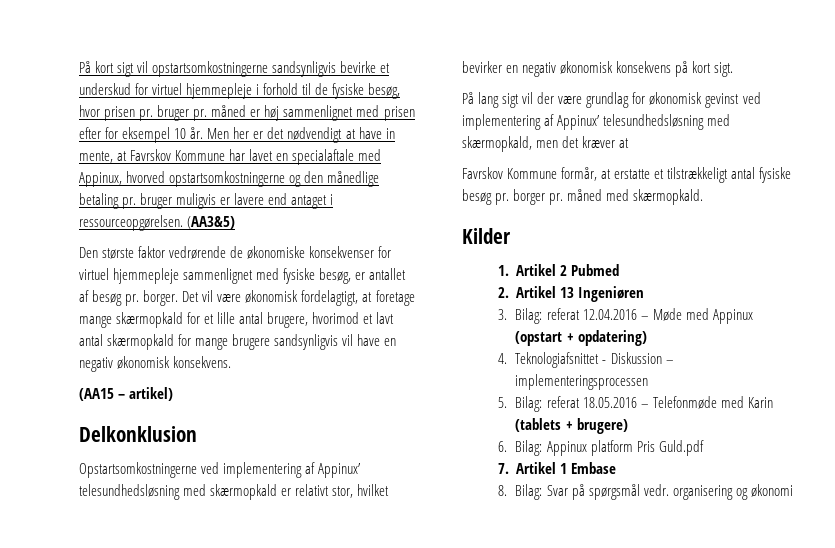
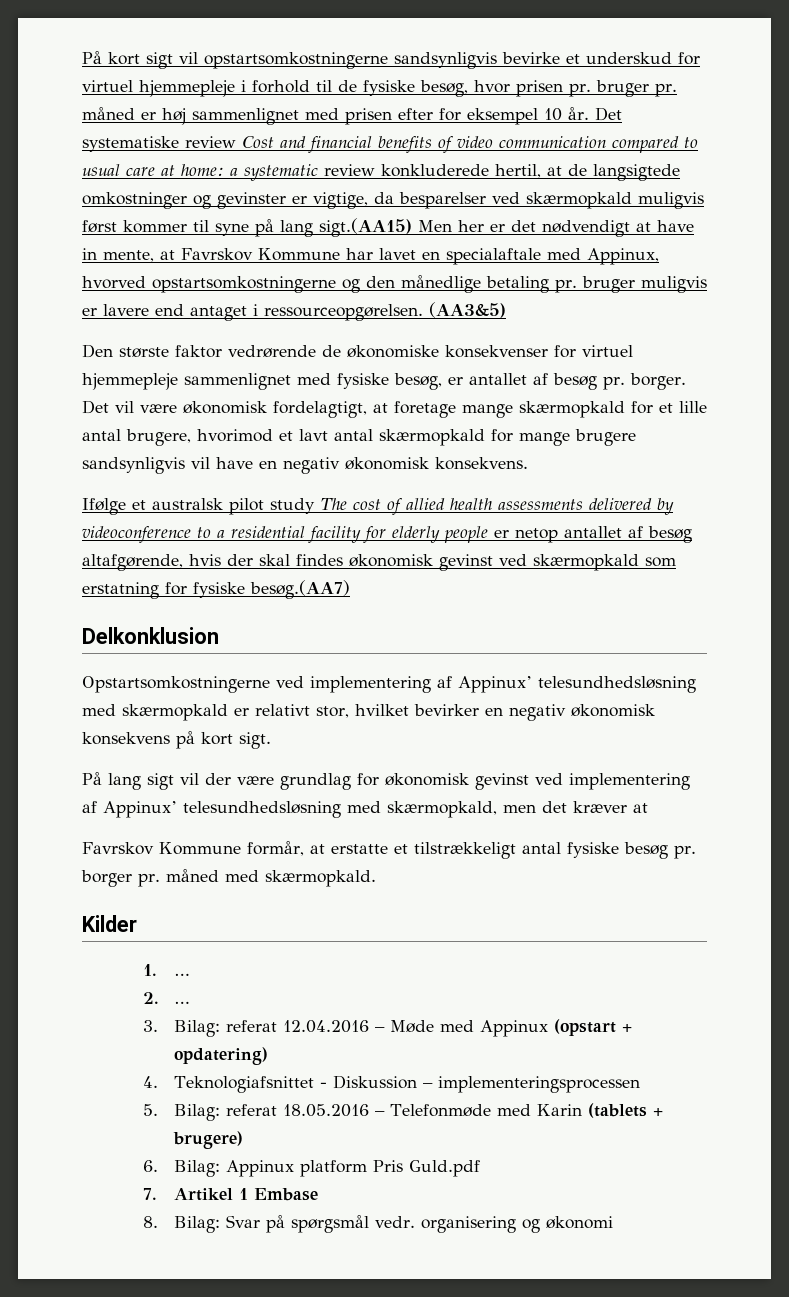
- Men her er det nødvendigt at have in mente, at Favrskov Kommune har lavet en specialaftale med Appinux, hvorved opstartsomkostningerne og den månedlige betaling pr. bruger muligvis er lavere end antaget i ressourceopgørelsen.
+ Det systematiske review Cost and financial benefits of video communication compared to usual care at home: a systematic review konkluderede hertil, at de langsigtede omkostninger og gevinster er vigtige, da besparelser ved skærmopkald muligvis først kommer til syne på lang sigt.(AA15) Men her er det nødvendigt at have in mente, at Favrskov Kommune har lavet en specialaftale med Appinux, hvorved opstartsomkostningerne og den månedlige betaling pr. bruger muligvis er lavere end antaget i ressourceopgørelsen.
- (AA15 – artikel)
+ Ifølge et australsk pilot study The cost of allied health assessments delivered by videoconference to a residential facility for elderly people er netop antallet af besøg altafgørende, hvis der skal findes økonomisk gevinst ved skærmopkald som erstatning for fysiske besøg.(AA7)
- 1. Artikel 2 Pubmed
- 2. Artikel 13 Ingeniøren
+ 1. …
+ 2. …

